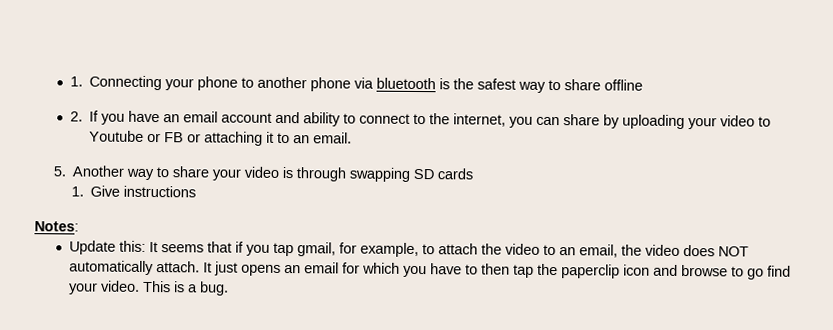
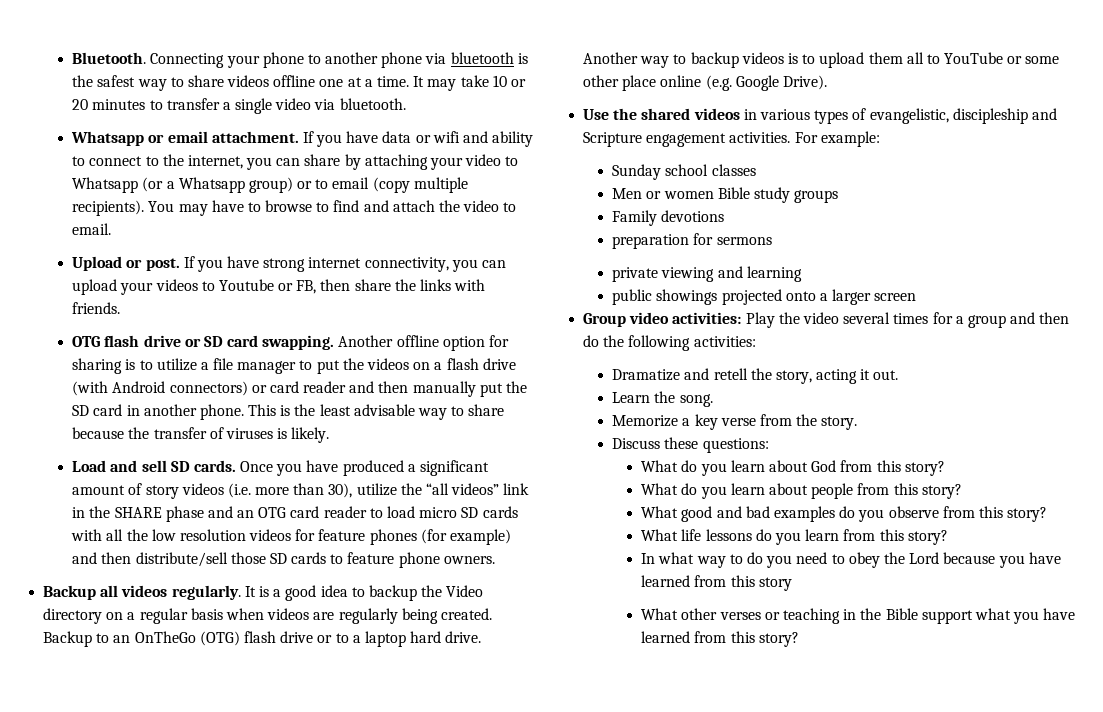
- 1. Connecting your phone to another phone via bluetooth is the safest way to share offline
- 2. If you have an email account and ability to connect to the internet, you can share by uploading your video to Youtube or FB or attaching it to an email.
- 5. Another way to share your video is through swapping SD cards
- 1. Give instructions
- Notes:
- Update this: It seems that if you tap gmail, for example, to attach the video to an email, the video does NOT automatically attach. It just opens an email for which you have to then tap the paperclip icon and browse to go find your video. This is a bug.
+ Bluetooth. Connecting your phone to another phone via bluetooth is the safest way to share videos offline one at a time. It may take 10 or 20 minutes to transfer a single video via bluetooth.
+ Whatsapp or email attachment. If you have data or wifi and ability to connect to the internet, you can share by attaching your video to Whatsapp (or a Whatsapp group) or to email (copy multiple recipients). You may have to browse to find and attach the video to email.
+ Upload or post. If you have strong internet connectivity, you can upload your videos to Youtube or FB, then share the links with friends.
+ OTG flash drive or SD card swapping. Another offline option for sharing is to utilize a file manager to put the videos on a flash drive (with Android connectors) or card reader and then manually put the SD card in another phone. This is the least advisable way to share because the transfer of viruses is likely.
+ Load and sell SD cards. Once you have produced a significant amount of story videos (i.e. more than 30), utilize the “all videos” link in the SHARE phase and an OTG card reader to load micro SD cards with all the low resolution videos for feature phones (for example) and then distribute/sell those SD cards to feature phone owners.
+ Backup all videos regularly. It is a good idea to backup the Video directory on a regular basis when videos are regularly being created. Backup to an OnTheGo (OTG) flash drive or to a laptop hard drive. Another way to backup videos is to upload them all to YouTube or some other place online (e.g. Google Drive).
+ Use the shared videos in various types of evangelistic, discipleship and Scripture engagement activities. For example:
+ Sunday school classes
+ Men or women Bible study groups
+ Family devotions
+ preparation for sermons
+ private viewing and learning
+ public showings projected onto a larger screen
+ Group video activities: Play the video several times for a group and then do the following activities:
+ Dramatize and retell the story, acting it out.
+ Learn the song.
+ Memorize a key verse from the story.
+ Discuss these questions:
+ What do you learn about God from this story?
+ What do you learn about people from this story?
+ What good and bad examples do you observe from this story?
+ What life lessons do you learn from this story?
+ In what way to do you need to obey the Lord because you have learned from this story
+ What other verses or teaching in the Bible support what you have learned from this story?

